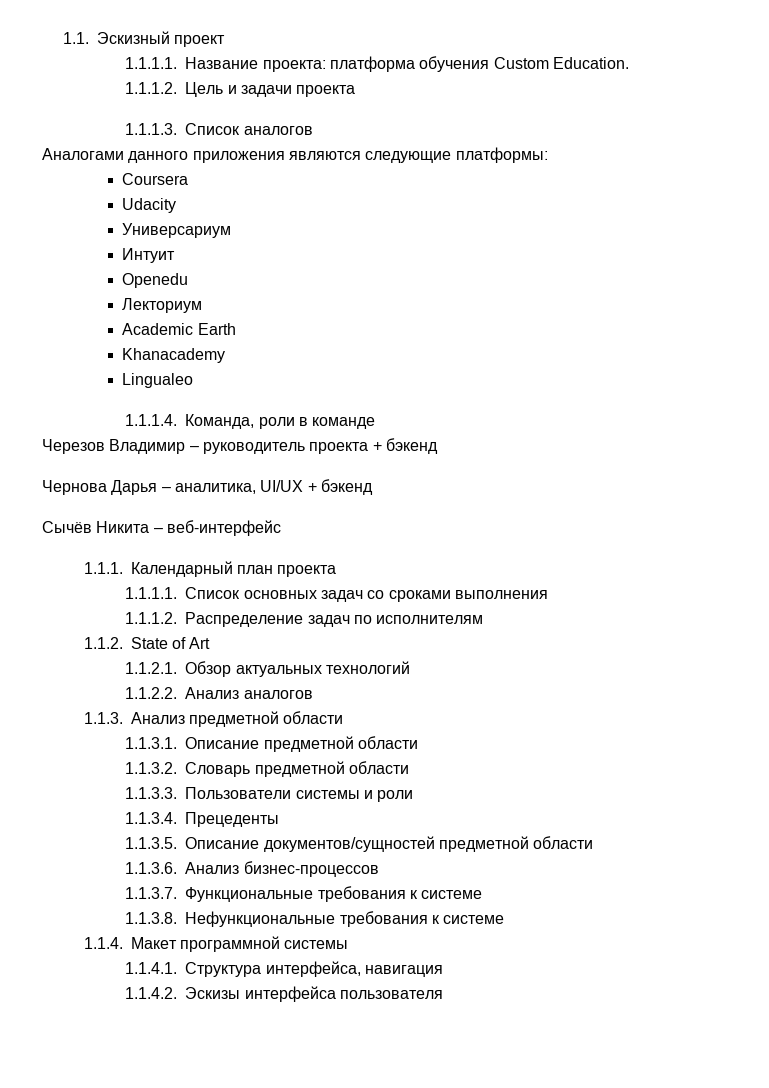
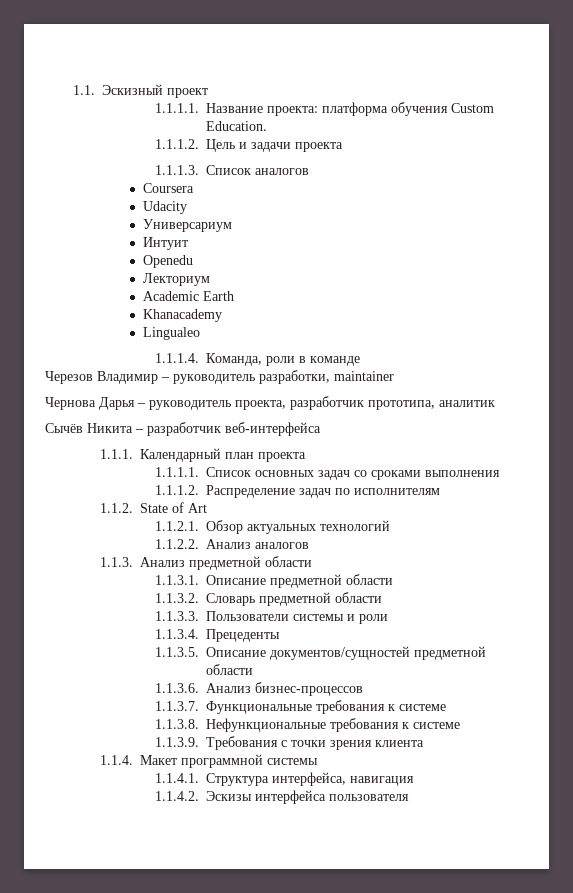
- Аналогами данного приложения являются следующие платформы:
- Черезов Владимир – руководитель проекта + бэкенд
+ Черезов Владимир – руководитель разработки, maintainer
- Чернова Дарья – аналитика, UI/UX + бэкенд
+ Чернова Дарья – руководитель проекта, разработчик прототипа, аналитик
- Сычёв Никита – веб-интерфейс
+ Сычёв Никита – разработчик веб-интерфейса
+ 1.1.3.9. Требования с точки зрения клиента

